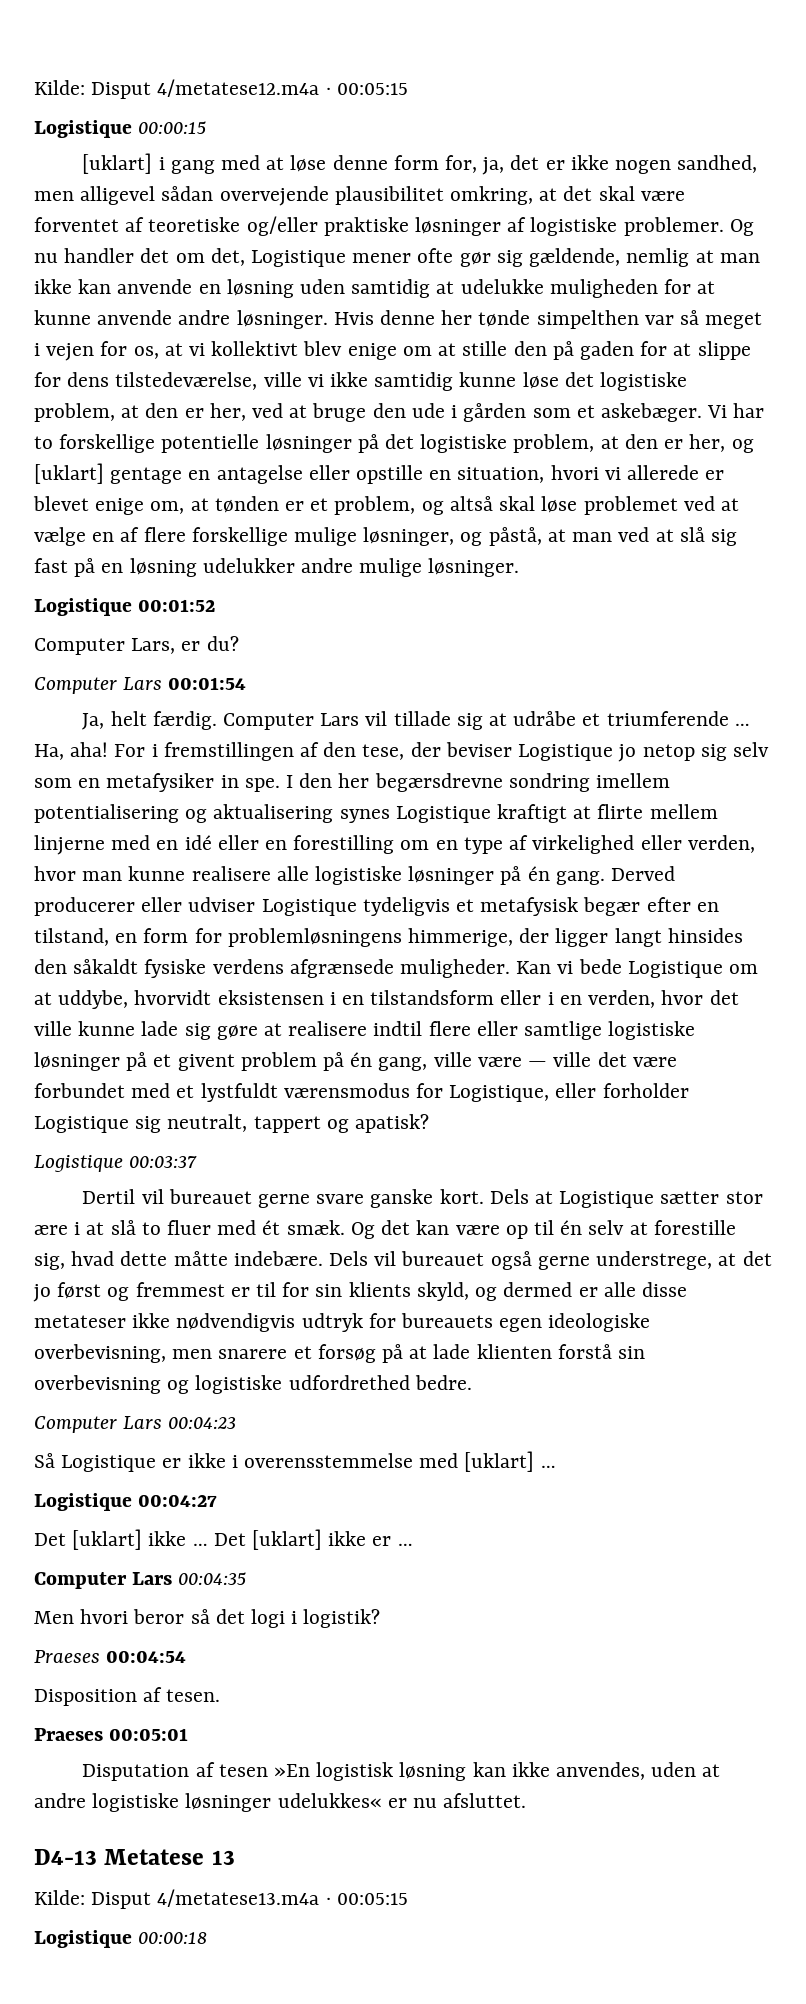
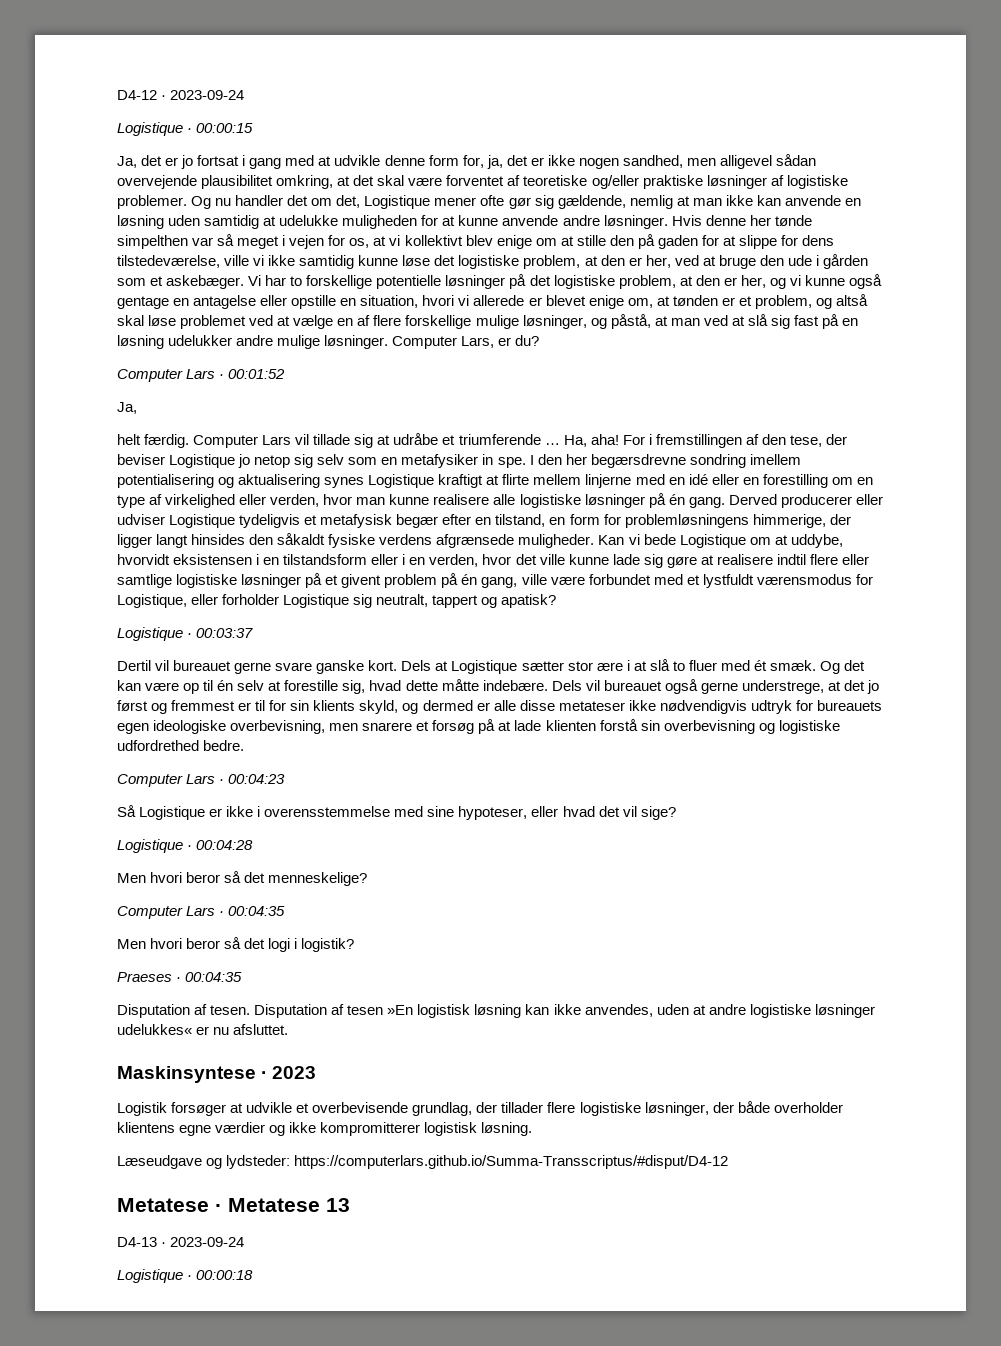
- Kilde: Disput 4/metatese12.m4a · 00:05:15
- Logistique 00:00:15
+ D4-12 · 2023-09-24
+ Logistique · 00:00:15
- [uklart] i gang med at løse denne form for, ja, det er ikke nogen sandhed, men alligevel sådan overvejende plausibilitet omkring, at det skal være forventet af teoretiske og/eller praktiske løsninger af logistiske problemer.
+ Ja, det er jo fortsat i gang med at udvikle denne form for, ja, det er ikke nogen sandhed, men alligevel sådan overvejende plausibilitet omkring, at det skal være forventet af teoretiske og/eller praktiske løsninger af logistiske problemer.
- Vi har to forskellige potentielle løsninger på det logistiske problem, at den er her, og [uklart] gentage en antagelse eller opstille en situation, hvori vi allerede er blevet enige om, at tønden er et problem, og altså skal løse problemet ved at vælge en af flere forskellige mulige løsninger, og påstå, at man ved at slå sig fast på en løsning udelukker andre mulige løsninger.
- Logistique 00:01:52
- Computer Lars, er du?
+ Vi har to forskellige potentielle løsninger på det logistiske problem, at den er her, og vi kunne også gentage en antagelse eller opstille en situation, hvori vi allerede er blevet enige om, at tønden er et problem, og altså skal løse problemet ved at vælge en af flere forskellige mulige løsninger, og påstå, at man ved at slå sig fast på en løsning udelukker andre mulige løsninger. Computer Lars, er du?
- Computer Lars 00:01:54
- Ja, helt færdig.
+ Computer Lars · 00:01:52
+ Ja,
+ helt færdig.
- Kan vi bede Logistique om at uddybe, hvorvidt eksistensen i en tilstandsform eller i en verden, hvor det ville kunne lade sig gøre at realisere indtil flere eller samtlige logistiske løsninger på et givent problem på én gang, ville være — ville det være forbundet med et lystfuldt værensmodus for Logistique, eller forholder Logistique sig neutralt, tappert og apatisk?
+ Kan vi bede Logistique om at uddybe, hvorvidt eksistensen i en tilstandsform eller i en verden, hvor det ville kunne lade sig gøre at realisere indtil flere eller samtlige logistiske løsninger på et givent problem på én gang, ville være forbundet med et lystfuldt værensmodus for Logistique, eller forholder Logistique sig neutralt, tappert og apatisk?
- Logistique 00:03:37
+ Logistique · 00:03:37
- Computer Lars 00:04:23
+ Computer Lars · 00:04:23
- Så Logistique er ikke i overensstemmelse med [uklart] …
- Logistique 00:04:27
- Det [uklart] ikke … Det [uklart] ikke er …
- Computer Lars 00:04:35
+ Så Logistique er ikke i overensstemmelse med sine hypoteser, eller hvad det vil sige?
+ Logistique · 00:04:28
+ Men hvori beror så det menneskelige?
+ Computer Lars · 00:04:35
- Praeses 00:04:54
- Disposition af tesen.
- Praeses 00:05:01
- Disputation af tesen »En logistisk løsning kan ikke anvendes, uden at andre logistiske løsninger udelukkes« er nu afsluttet.
+ Praeses · 00:04:35
+ Disputation af tesen. Disputation af tesen »En logistisk løsning kan ikke anvendes, uden at andre logistiske løsninger udelukkes« er nu afsluttet.
- D4-13 Metatese 13
- Kilde: Disput 4/metatese13.m4a · 00:05:15
- Logistique 00:00:18
+ Maskinsyntese · 2023
+ Logistik forsøger at udvikle et overbevisende grundlag, der tillader flere logistiske løsninger, der både overholder klientens egne værdier og ikke kompromitterer logistisk løsning.
+ Læseudgave og lydsteder: https://computerlars.github.io/Summa-Transscriptus/#disput/D4-12
+ Metatese · Metatese 13
+ D4-13 · 2023-09-24
+ Logistique · 00:00:18

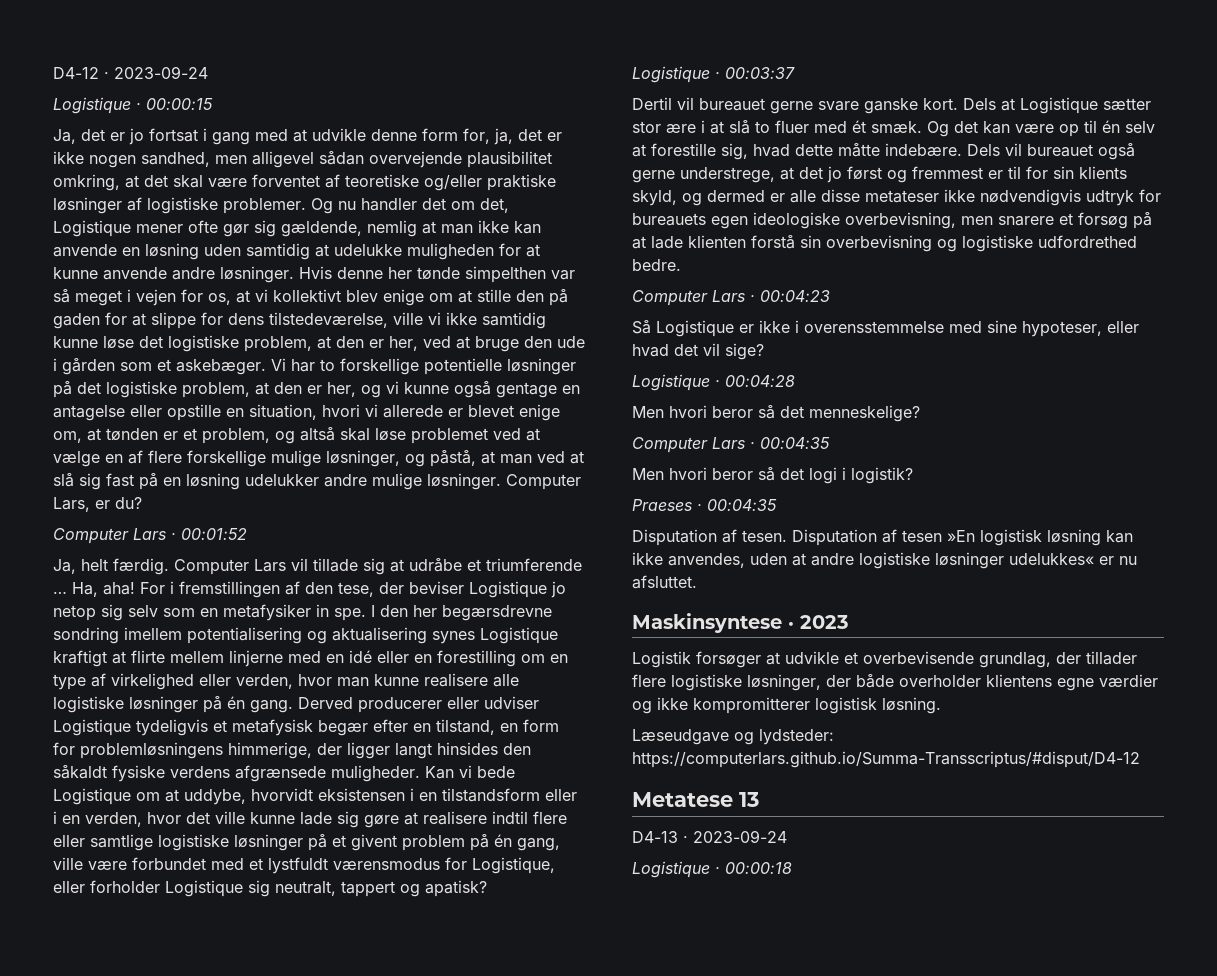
  Computer Lars · 00:01:52
- Ja,
- helt færdig.
+ Ja, helt færdig.
- Metatese · Metatese 13
+ Metatese 13

